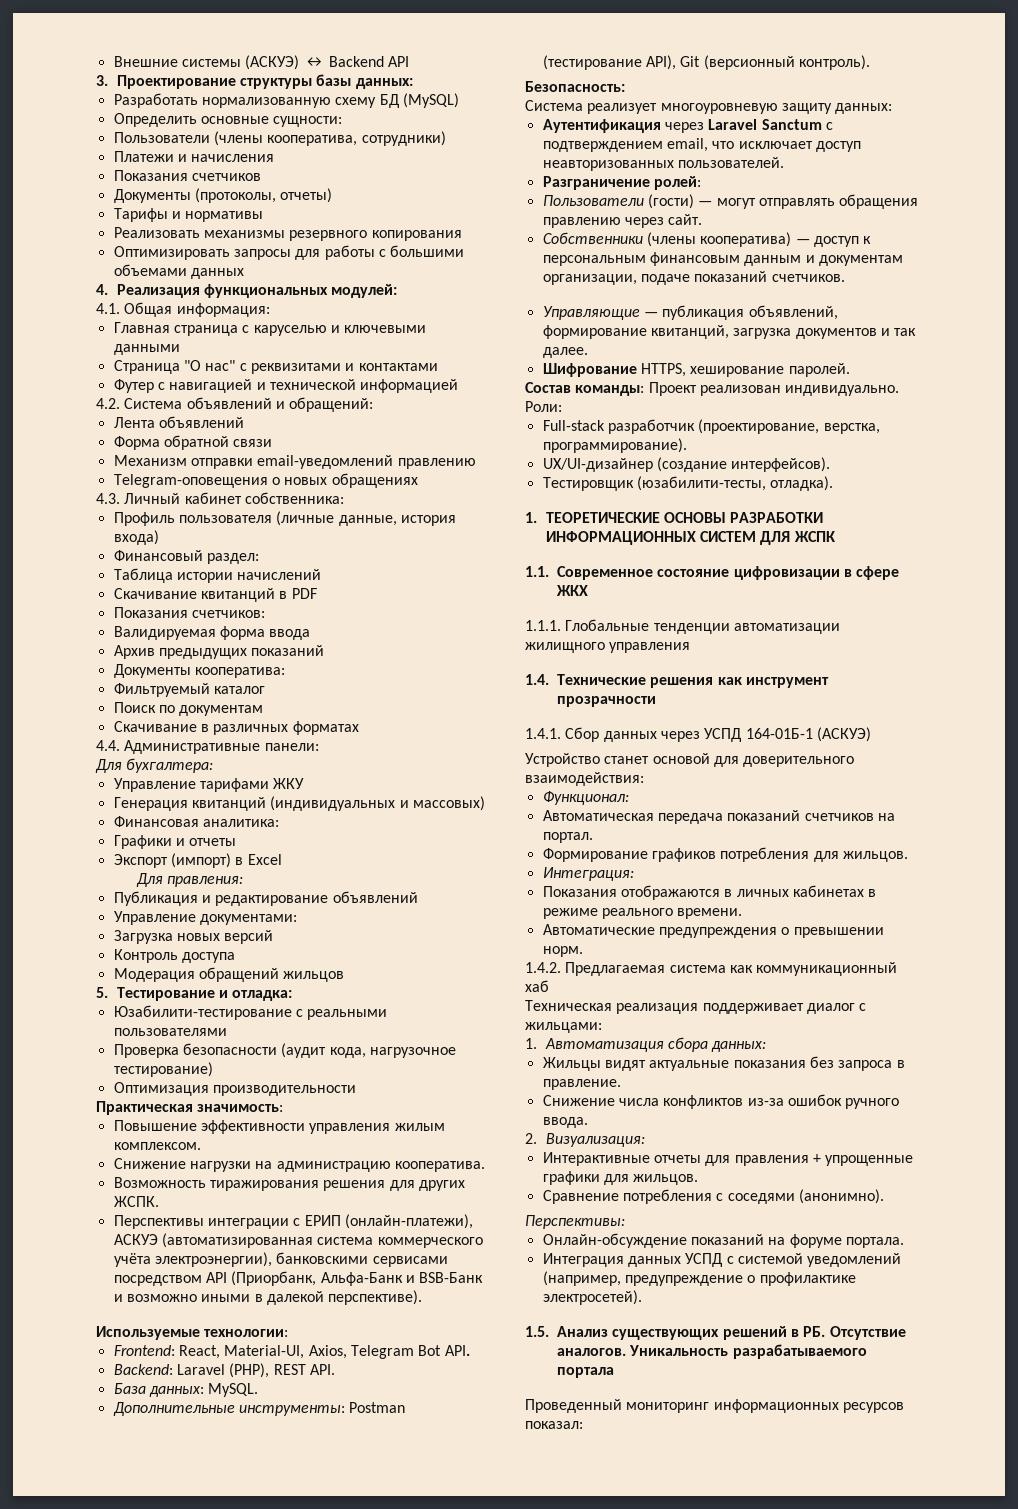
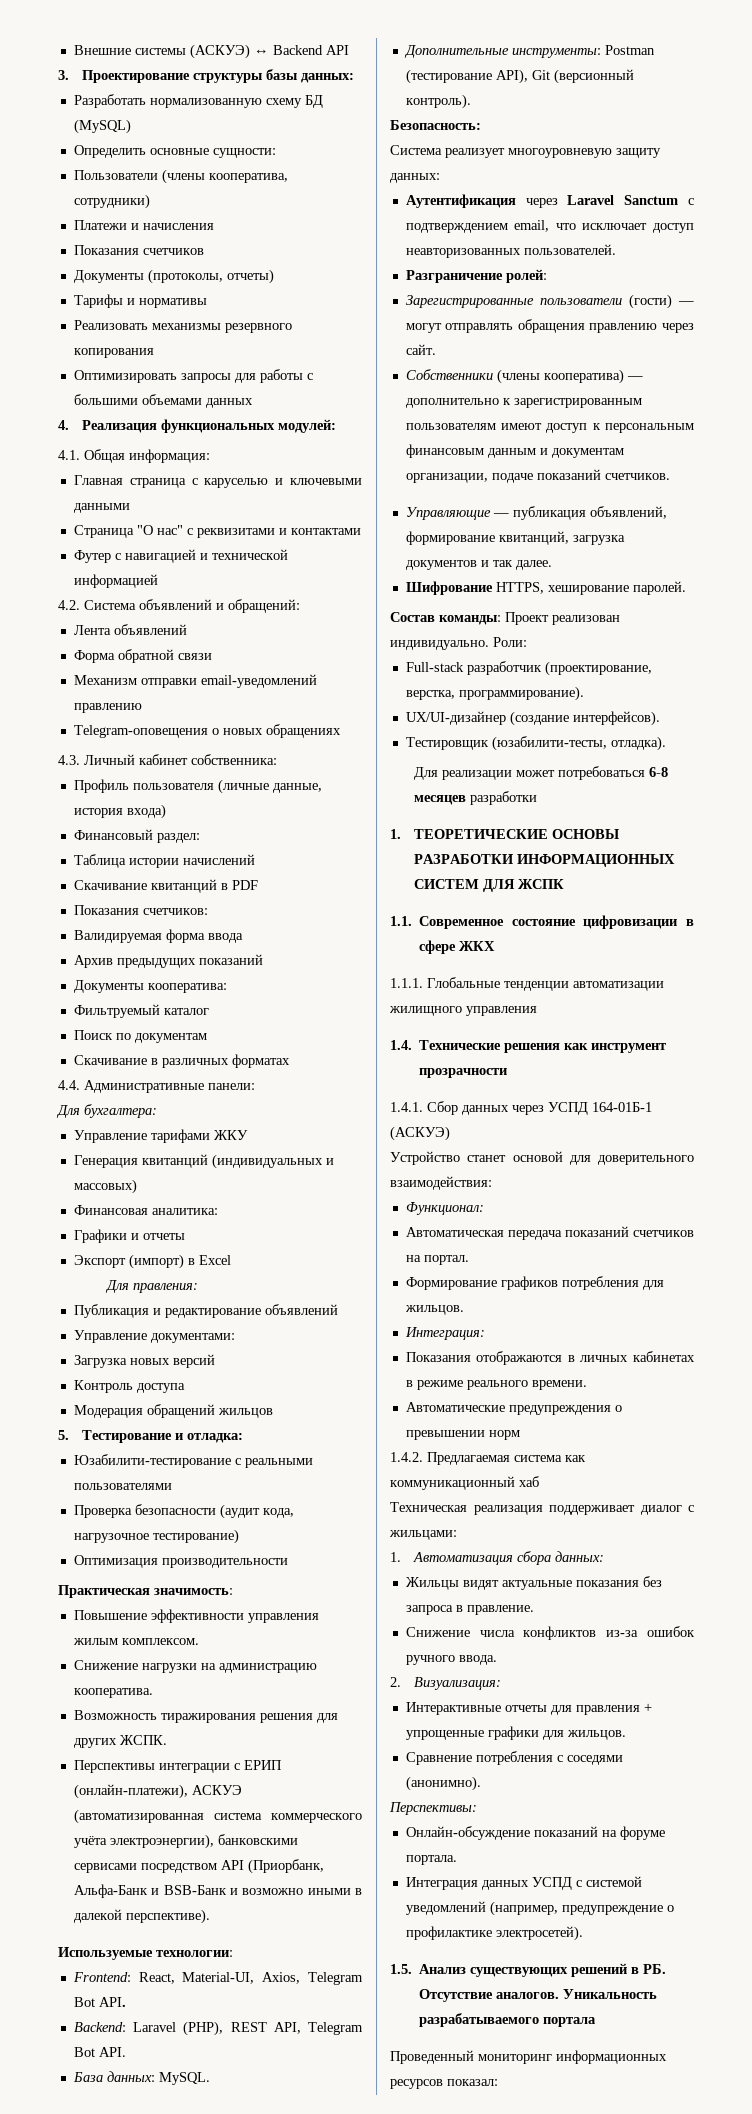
- Backend: Laravel (PHP), REST API.
+ Backend: Laravel (PHP), REST API, Telegram Bot API.
- Пользователи (гости) — могут отправлять обращения правлению через сайт.
+ Зарегистрированные пользователи (гости) — могут отправлять обращения правлению через сайт.
- Собственники (члены кооператива) — доступ к персональным финансовым данным и документам организации, подаче показаний счетчиков.
+ Собственники (члены кооператива) — дополнительно к зарегистрированным пользователям имеют доступ к персональным финансовым данным и документам организации, подаче показаний счетчиков.
+ Для реализации может потребоваться 6-8 месяцев разработки
- Автоматические предупреждения о превышении норм.
+ Автоматические предупреждения о превышении норм

